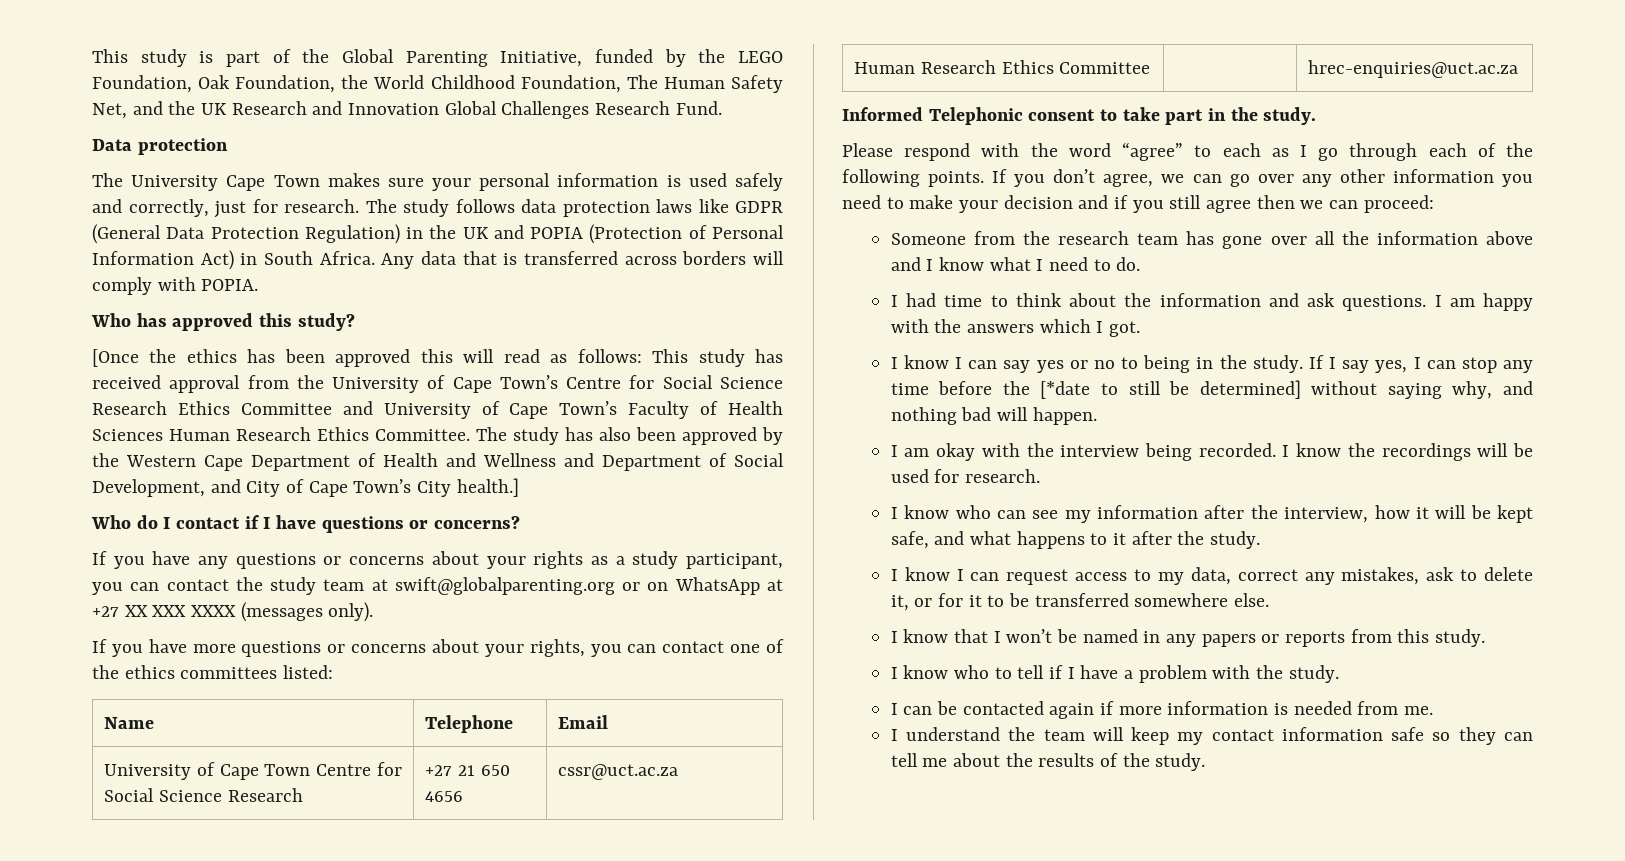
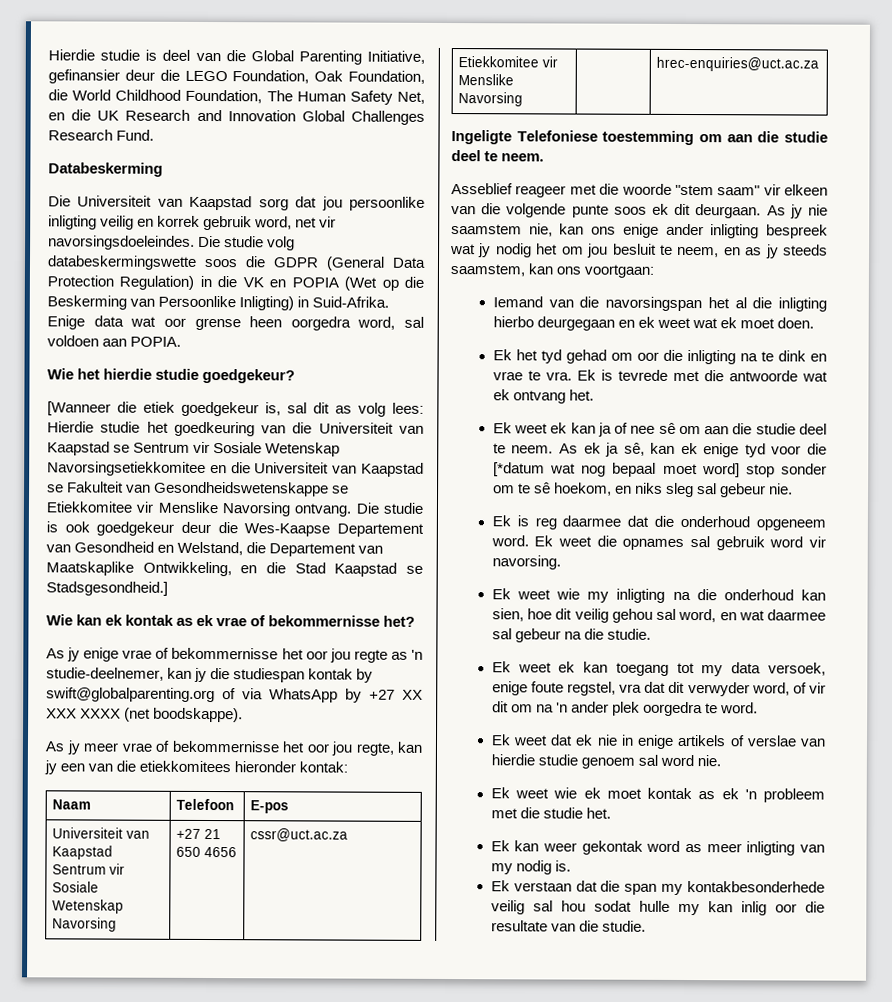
- This study is part of the Global Parenting Initiative, funded by the LEGO Foundation, Oak Foundation, the World Childhood Foundation, The Human Safety Net, and the UK Research and Innovation Global Challenges Research Fund.
+ Hierdie studie is deel van die Global Parenting Initiative, gefinansier deur die LEGO Foundation, Oak Foundation, die World Childhood Foundation, The Human Safety Net, en die UK Research and Innovation Global Challenges Research Fund.
- Data protection
- The University Cape Town makes sure your personal information is used safely and correctly, just for research. The study follows data protection laws like GDPR (General Data Protection Regulation) in the UK and POPIA (Protection of Personal Information Act) in South Africa. Any data that is transferred across borders will comply with POPIA.
- Who has approved this study?
- [Once the ethics has been approved this will read as follows: This study has received approval from the University of Cape Town’s Centre for Social Science Research Ethics Committee and University of Cape Town’s Faculty of Health Sciences Human Research Ethics Committee. The study has also been approved by the Western Cape Department of Health and Wellness and Department of Social Development, and City of Cape Town’s City health.]
- Who do I contact if I have questions or concerns?
- If you have any questions or concerns about your rights as a study participant, you can contact the study team at swift@globalparenting.org or on WhatsApp at +27 XX XXX XXXX (messages only).
- If you have more questions or concerns about your rights, you can contact one of the ethics committees listed:
- Name | Telephone | Email
- University of Cape Town Centre for Social Science Research | +27 21 650 4656 | cssr@uct.ac.za
+ Databeskerming
+ Die Universiteit van Kaapstad sorg dat jou persoonlike inligting veilig en korrek gebruik word, net vir navorsingsdoeleindes. Die studie volg databeskermingswette soos die GDPR (General Data Protection Regulation) in die VK en POPIA (Wet op die Beskerming van Persoonlike Inligting) in Suid-Afrika. Enige data wat oor grense heen oorgedra word, sal voldoen aan POPIA.
+ Wie het hierdie studie goedgekeur?
+ [Wanneer die etiek goedgekeur is, sal dit as volg lees: Hierdie studie het goedkeuring van die Universiteit van Kaapstad se Sentrum vir Sosiale Wetenskap Navorsingsetiekkomitee en die Universiteit van Kaapstad se Fakulteit van Gesondheidswetenskappe se Etiekkomitee vir Menslike Navorsing ontvang. Die studie is ook goedgekeur deur die Wes-Kaapse Departement van Gesondheid en Welstand, die Departement van Maatskaplike Ontwikkeling, en die Stad Kaapstad se Stadsgesondheid.]
+ Wie kan ek kontak as ek vrae of bekommernisse het?
+ As jy enige vrae of bekommernisse het oor jou regte as 'n studie-deelnemer, kan jy die studiespan kontak by swift@globalparenting.org of via WhatsApp by +27 XX XXX XXXX (net boodskappe).
+ As jy meer vrae of bekommernisse het oor jou regte, kan jy een van die etiekkomitees hieronder kontak:
+ Naam | Telefoon | E-pos
+ Universiteit van Kaapstad Sentrum vir Sosiale Wetenskap Navorsing | +27 21 650 4656 | cssr@uct.ac.za
- Human Research Ethics Committee | | hrec-enquiries@uct.ac.za
- Informed Telephonic consent to take part in the study.
- Please respond with the word “agree” to each as I go through each of the following points. If you don’t agree, we can go over any other information you need to make your decision and if you still agree then we can proceed:
- Someone from the research team has gone over all the information above and I know what I need to do.
- I had time to think about the information and ask questions. I am happy with the answers which I got.
- I know I can say yes or no to being in the study. If I say yes, I can stop any time before the [*date to still be determined] without saying why, and nothing bad will happen.
- I am okay with the interview being recorded. I know the recordings will be used for research.
- I know who can see my information after the interview, how it will be kept safe, and what happens to it after the study.
- I know I can request access to my data, correct any mistakes, ask to delete it, or for it to be transferred somewhere else.
- I know that I won’t be named in any papers or reports from this study.
- I know who to tell if I have a problem with the study.
- I can be contacted again if more information is needed from me.
- I understand the team will keep my contact information safe so they can tell me about the results of the study.
+ Etiekkomitee vir Menslike Navorsing | | hrec-enquiries@uct.ac.za
+ Ingeligte Telefoniese toestemming om aan die studie deel te neem.
+ Asseblief reageer met die woorde "stem saam" vir elkeen van die volgende punte soos ek dit deurgaan. As jy nie saamstem nie, kan ons enige ander inligting bespreek wat jy nodig het om jou besluit te neem, en as jy steeds saamstem, kan ons voortgaan:
+ Iemand van die navorsingspan het al die inligting hierbo deurgegaan en ek weet wat ek moet doen.
+ Ek het tyd gehad om oor die inligting na te dink en vrae te vra. Ek is tevrede met die antwoorde wat ek ontvang het.
+ Ek weet ek kan ja of nee sê om aan die studie deel te neem. As ek ja sê, kan ek enige tyd voor die [*datum wat nog bepaal moet word] stop sonder om te sê hoekom, en niks sleg sal gebeur nie.
+ Ek is reg daarmee dat die onderhoud opgeneem word. Ek weet die opnames sal gebruik word vir navorsing.
+ Ek weet wie my inligting na die onderhoud kan sien, hoe dit veilig gehou sal word, en wat daarmee sal gebeur na die studie.
+ Ek weet ek kan toegang tot my data versoek, enige foute regstel, vra dat dit verwyder word, of vir dit om na 'n ander plek oorgedra te word.
+ Ek weet dat ek nie in enige artikels of verslae van hierdie studie genoem sal word nie.
+ Ek weet wie ek moet kontak as ek 'n probleem met die studie het.
+ Ek kan weer gekontak word as meer inligting van my nodig is.
+ Ek verstaan dat die span my kontakbesonderhede veilig sal hou sodat hulle my kan inlig oor die resultate van die studie.

